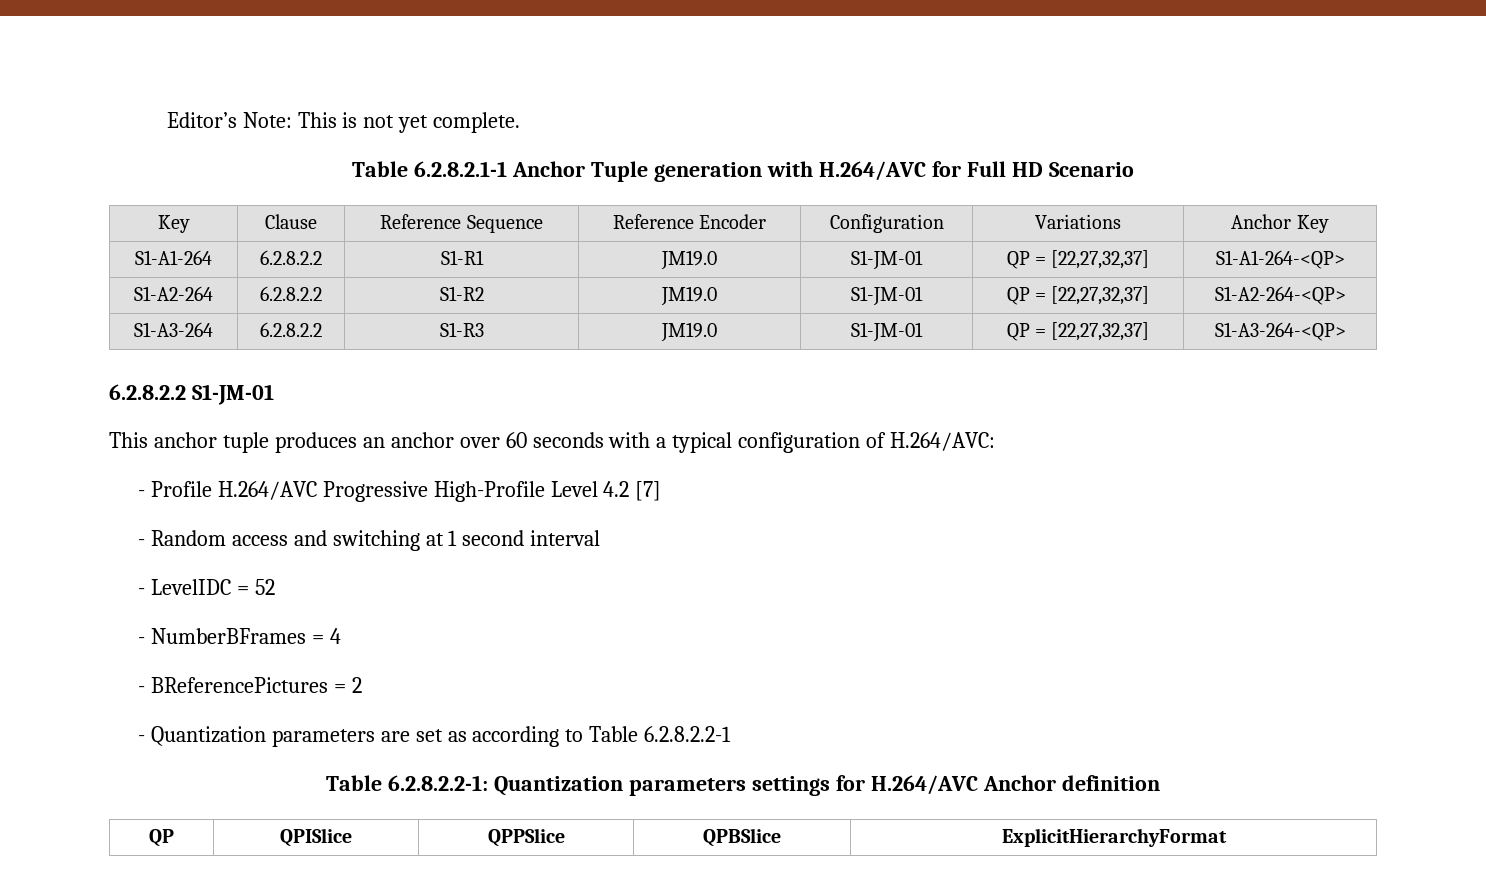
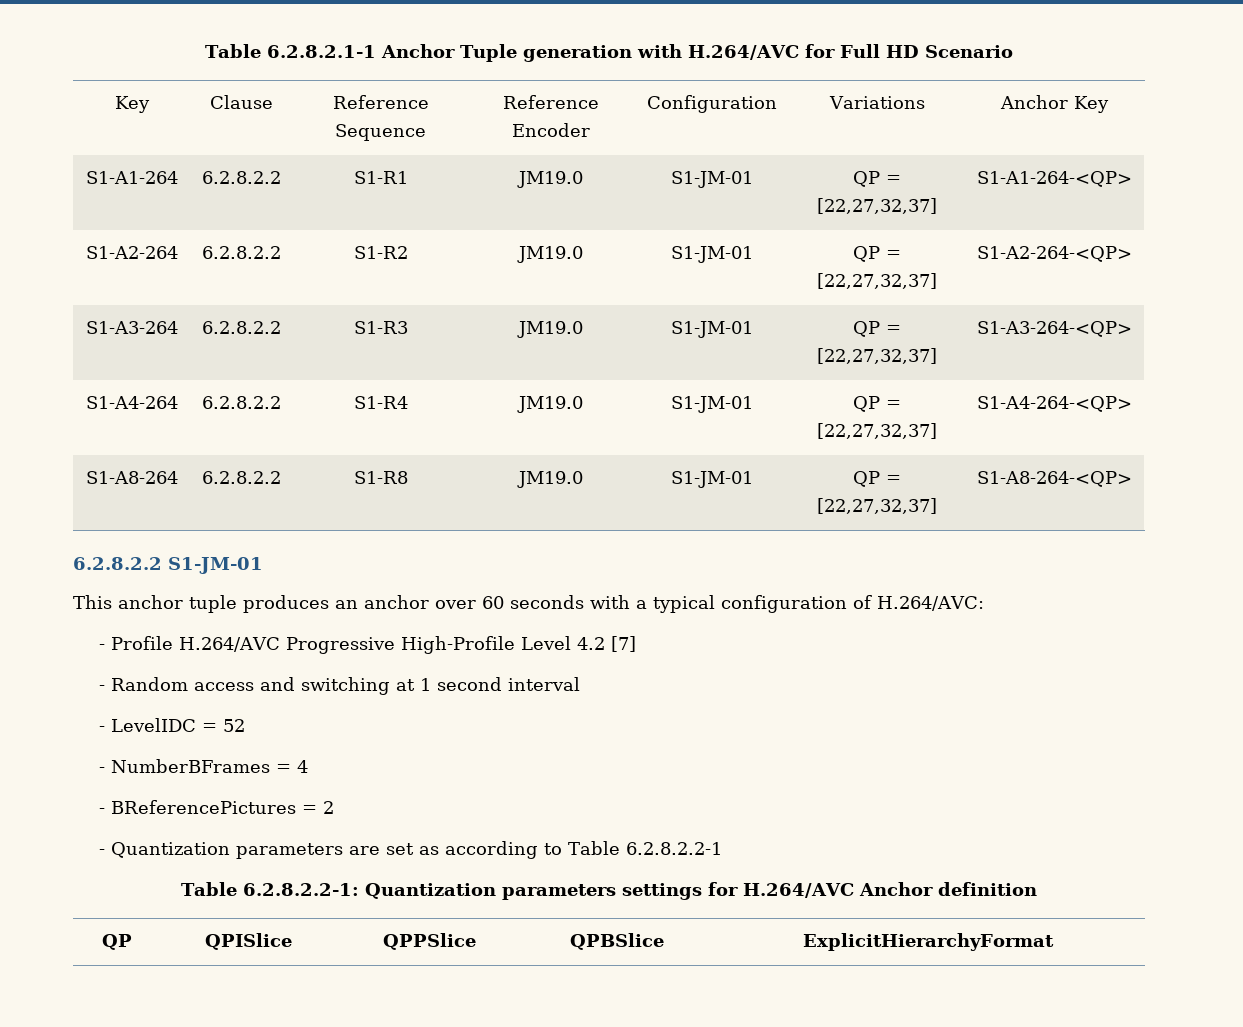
- Editor’s Note: This is not yet complete.
+ S1-A4-264 | 6.2.8.2.2 | S1-R4 | JM19.0 | S1-JM-01 | QP = [22,27,32,37] | S1-A4-264-<QP>
+ S1-A8-264 | 6.2.8.2.2 | S1-R8 | JM19.0 | S1-JM-01 | QP = [22,27,32,37] | S1-A8-264-<QP>

